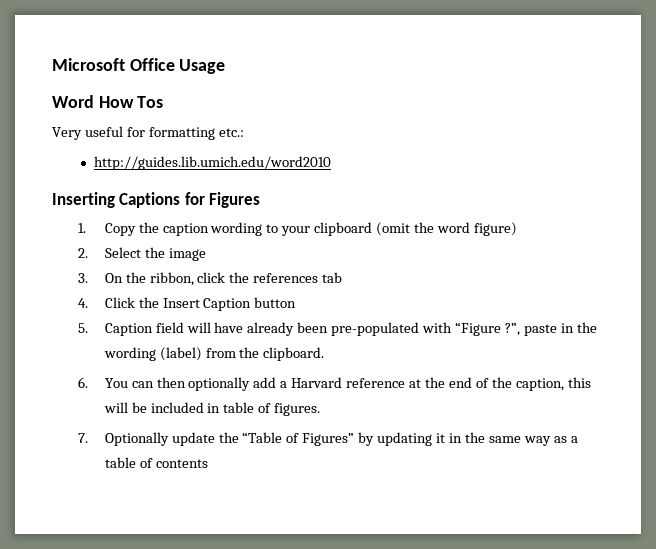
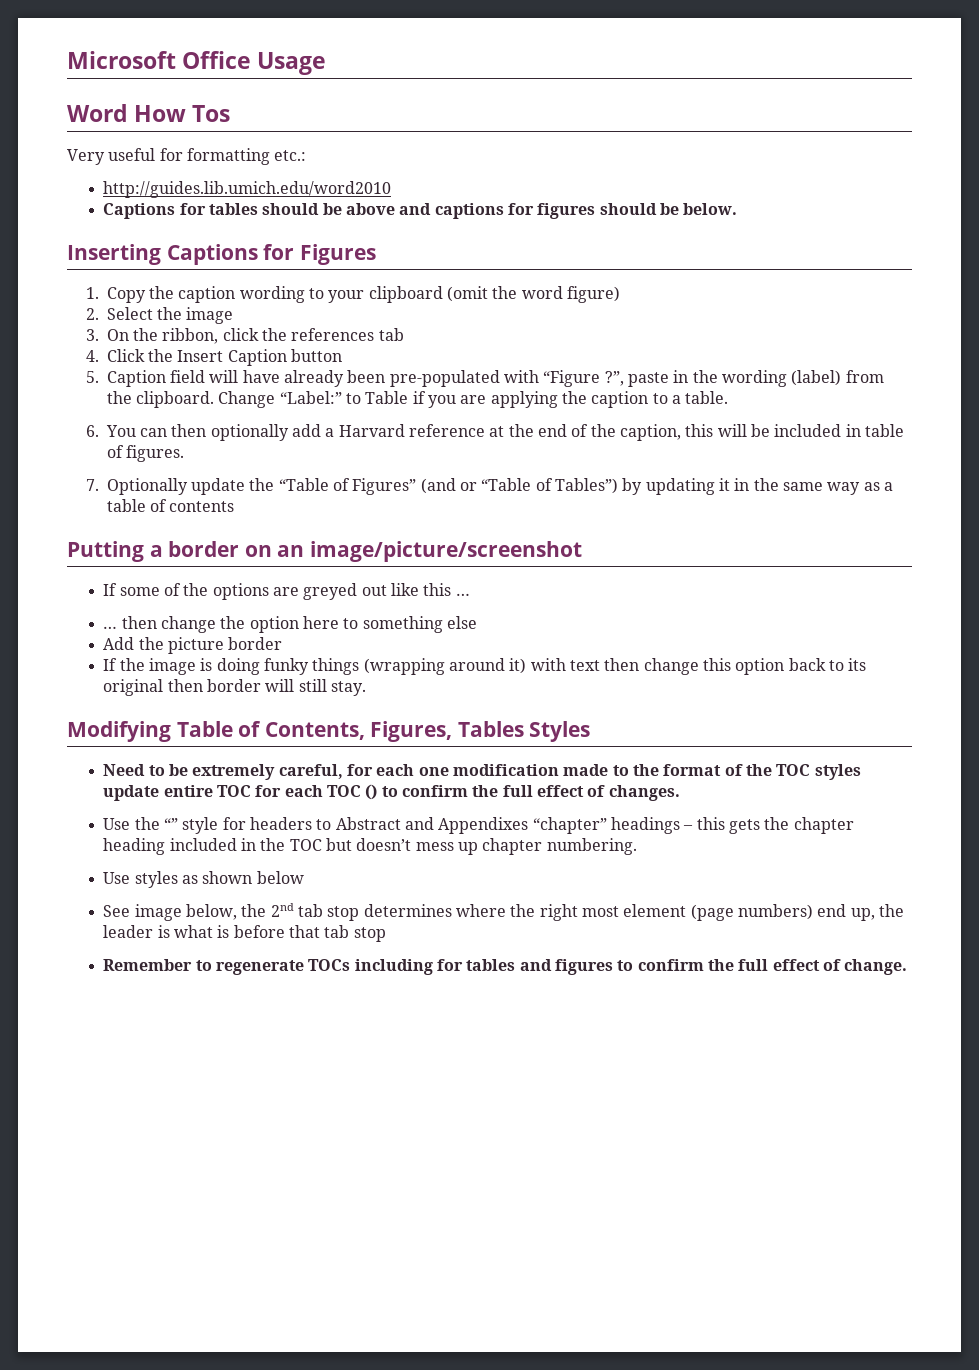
+ Captions for tables should be above and captions for figures should be below.
+ Change “Label:” to Table if you are applying the caption to a table.
- 7. Optionally update the “Table of Figures” by updating it in the same way as a table of contents
+ 7. Optionally update the “Table of Figures” (and or “Table of Tables”) by updating it in the same way as a table of contents
+ Putting a border on an image/picture/screenshot
+ If some of the options are greyed out like this …
+ … then change the option here to something else
+ Add the picture border
+ If the image is doing funky things (wrapping around it) with text then change this option back to its original then border will still stay.
+ Modifying Table of Contents, Figures, Tables Styles
+ Need to be extremely careful, for each one modification made to the format of the TOC styles update entire TOC for each TOC () to confirm the full effect of changes.
+ Use the “” style for headers to Abstract and Appendixes “chapter” headings – this gets the chapter heading included in the TOC but doesn’t mess up chapter numbering.
+ Use styles as shown below
+ See image below, the 2nd tab stop determines where the right most element (page numbers) end up, the leader is what is before that tab stop
+ Remember to regenerate TOCs including for tables and figures to confirm the full effect of change.

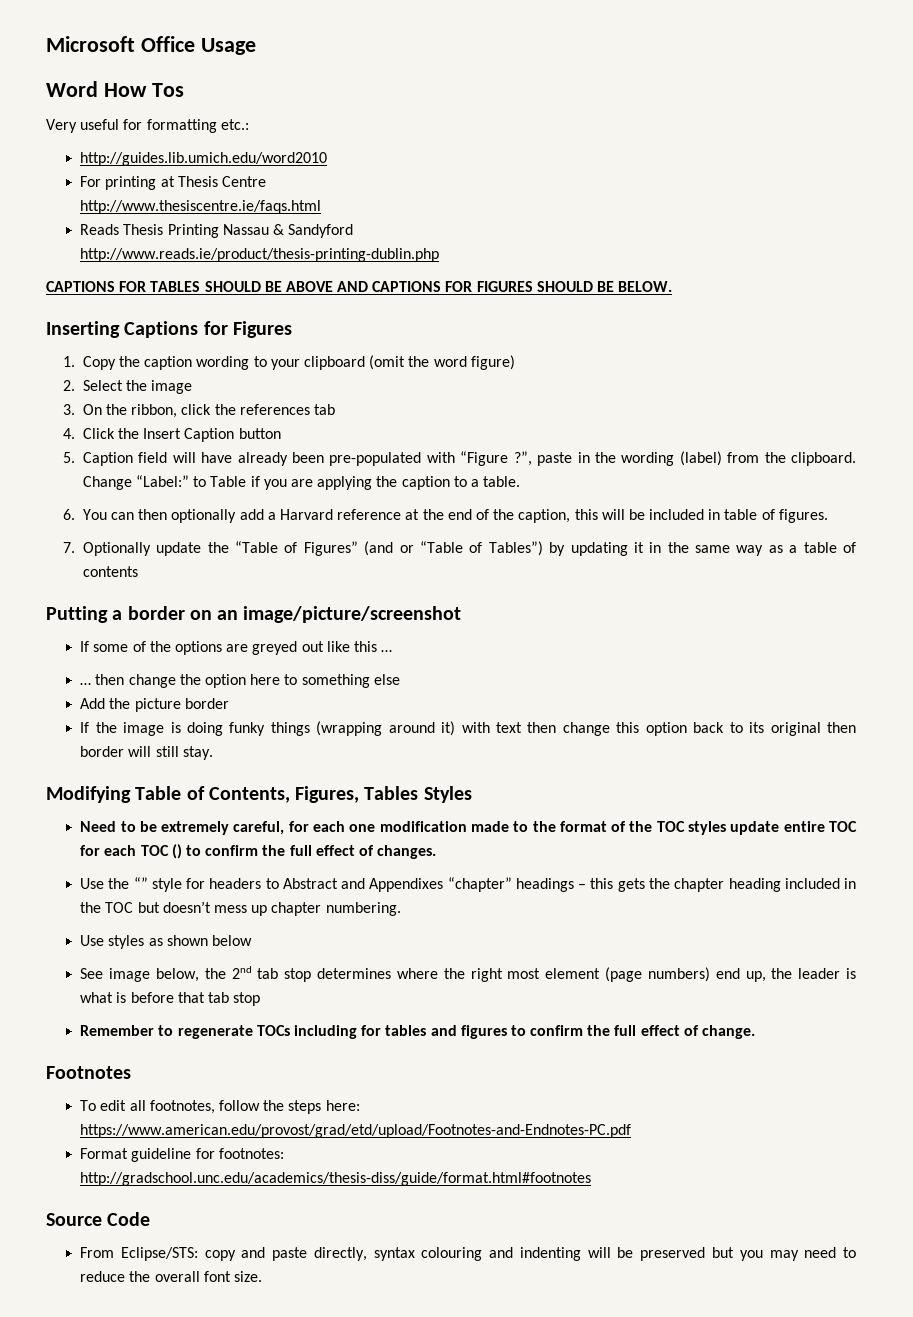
- Captions for tables should be above and captions for figures should be below.
+ For printing at Thesis Centre
+ http://www.thesiscentre.ie/faqs.html
+ Reads Thesis Printing Nassau & Sandyford
+ http://www.reads.ie/product/thesis-printing-dublin.php
+ CAPTIONS FOR TABLES SHOULD BE ABOVE AND CAPTIONS FOR FIGURES SHOULD BE BELOW.
+ Footnotes
+ To edit all footnotes, follow the steps here: https://www.american.edu/provost/grad/etd/upload/Footnotes-and-Endnotes-PC.pdf
+ Format guideline for footnotes:
+ http://gradschool.unc.edu/academics/thesis-diss/guide/format.html#footnotes
+ Source Code
+ From Eclipse/STS: copy and paste directly, syntax colouring and indenting will be preserved but you may need to reduce the overall font size.

